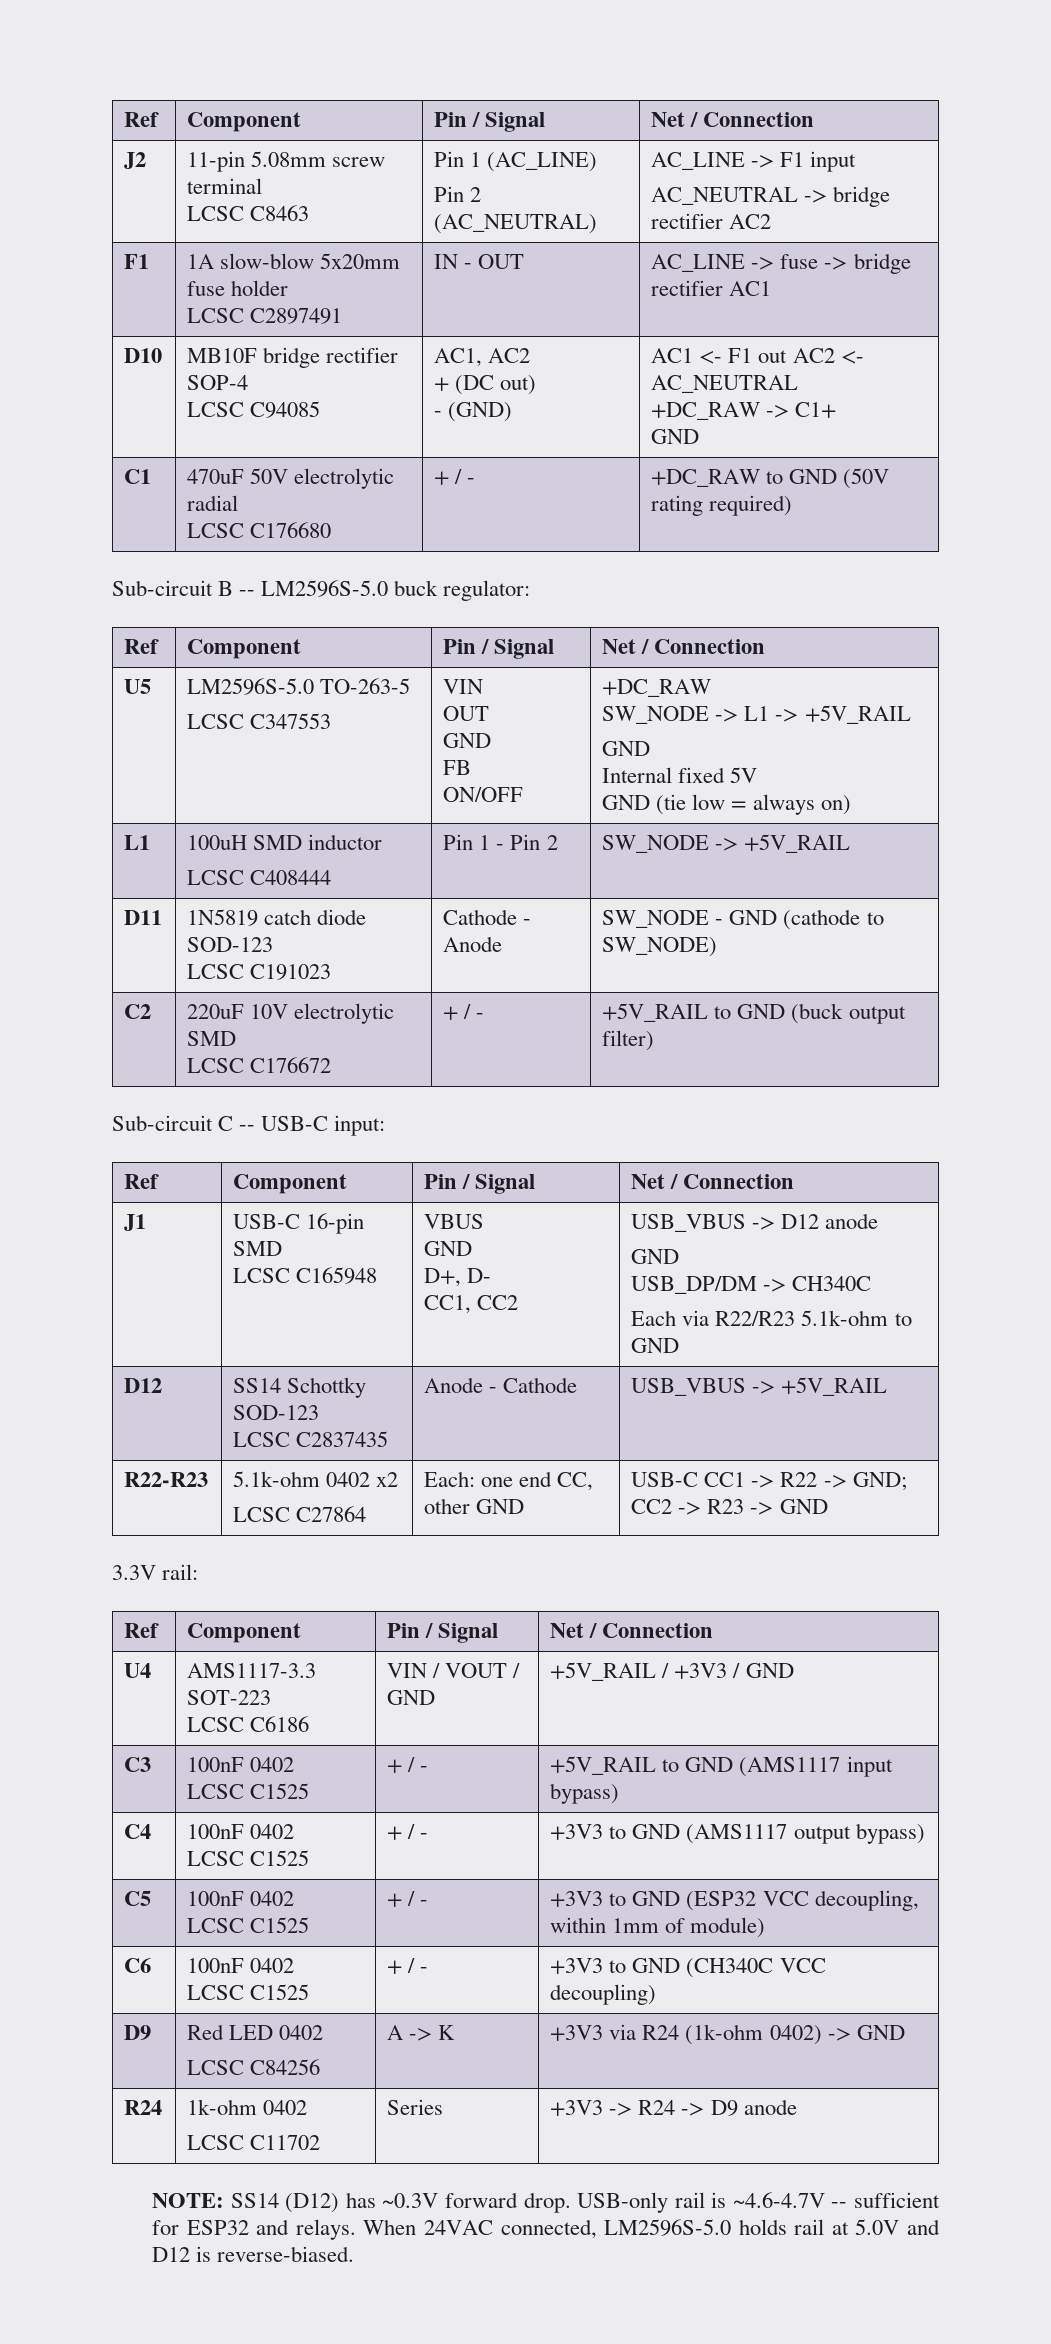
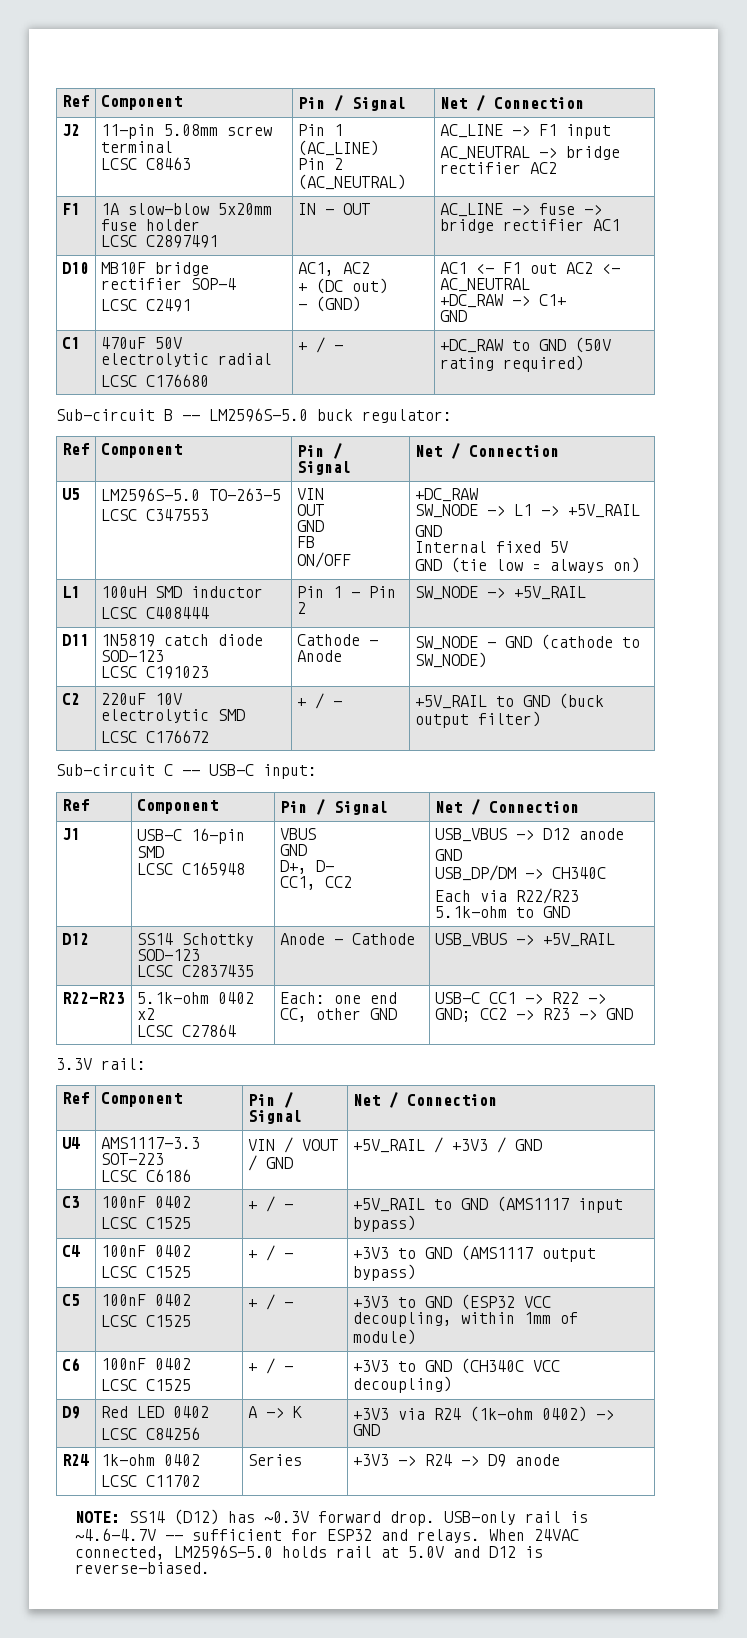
  D10 | MB10F bridge rectifier SOP-4
- LCSC C94085 | AC1, AC2
+ LCSC C2491 | AC1, AC2

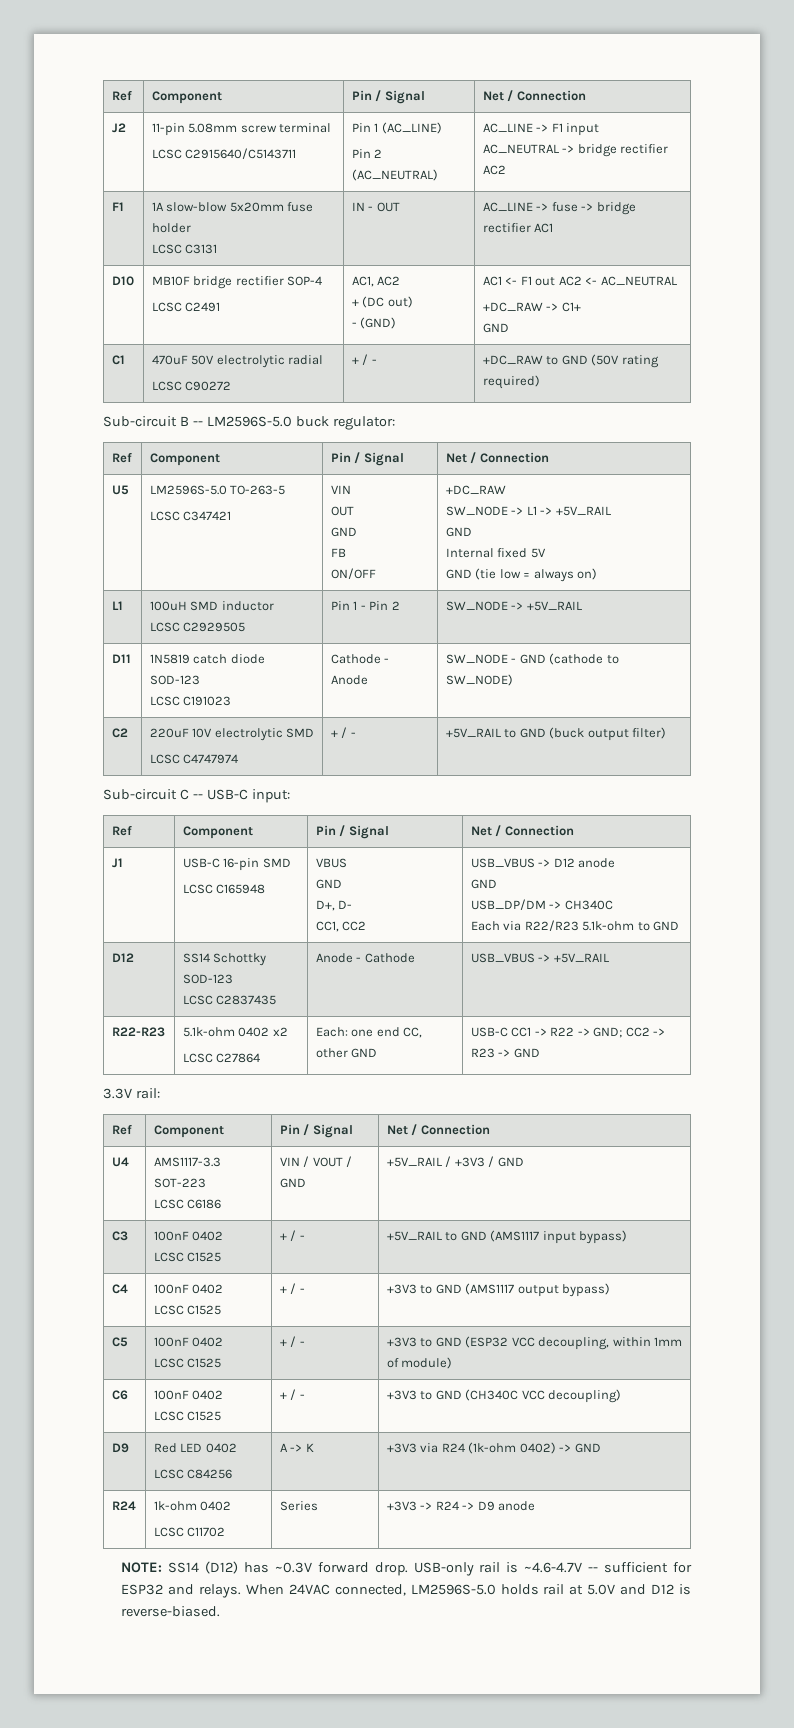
  J2 | 11-pin 5.08mm screw terminal
- LCSC C8463 | Pin 1 (AC_LINE)
+ LCSC C2915640/C5143711 | Pin 1 (AC_LINE)
  F1 | 1A slow-blow 5x20mm fuse holder
- LCSC C2897491 | IN - OUT | AC_LINE -> fuse -> bridge rectifier AC1
+ LCSC C3131 | IN - OUT | AC_LINE -> fuse -> bridge rectifier AC1
  C1 | 470uF 50V electrolytic radial
- LCSC C176680 | + / - | +DC_RAW to GND (50V rating required)
+ LCSC C90272 | + / - | +DC_RAW to GND (50V rating required)
  U5 | LM2596S-5.0 TO-263-5
- LCSC C347553 | VIN
+ LCSC C347421 | VIN
  L1 | 100uH SMD inductor
- LCSC C408444 | Pin 1 - Pin 2 | SW_NODE -> +5V_RAIL
+ LCSC C2929505 | Pin 1 - Pin 2 | SW_NODE -> +5V_RAIL
  C2 | 220uF 10V electrolytic SMD
- LCSC C176672 | + / - | +5V_RAIL to GND (buck output filter)
+ LCSC C4747974 | + / - | +5V_RAIL to GND (buck output filter)

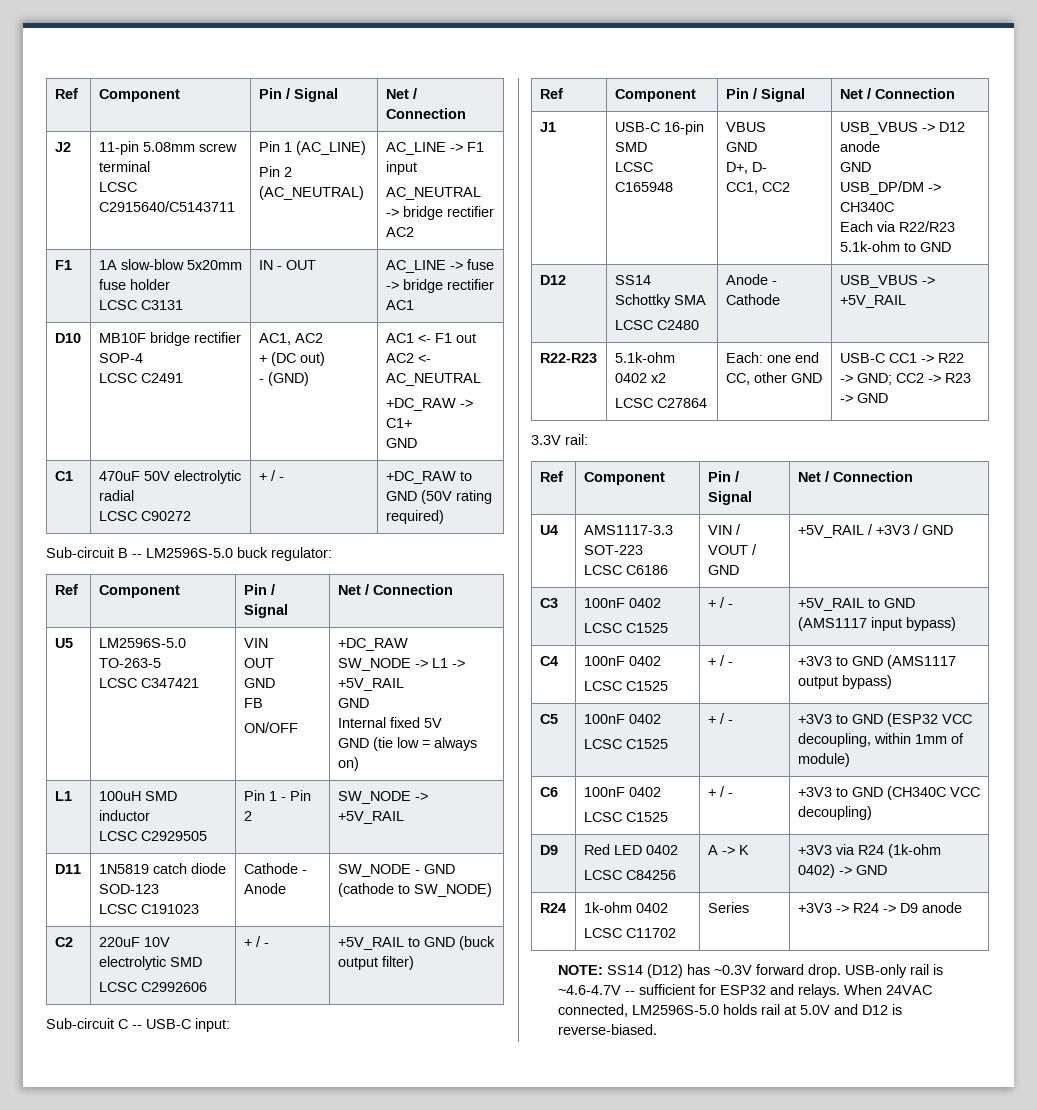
  C2 | 220uF 10V electrolytic SMD
- LCSC C4747974 | + / - | +5V_RAIL to GND (buck output filter)
+ LCSC C2992606 | + / - | +5V_RAIL to GND (buck output filter)
- D12 | SS14 Schottky SOD-123
- LCSC C2837435 | Anode - Cathode | USB_VBUS -> +5V_RAIL
+ D12 | SS14 Schottky SMA
+ LCSC C2480 | Anode - Cathode | USB_VBUS -> +5V_RAIL

